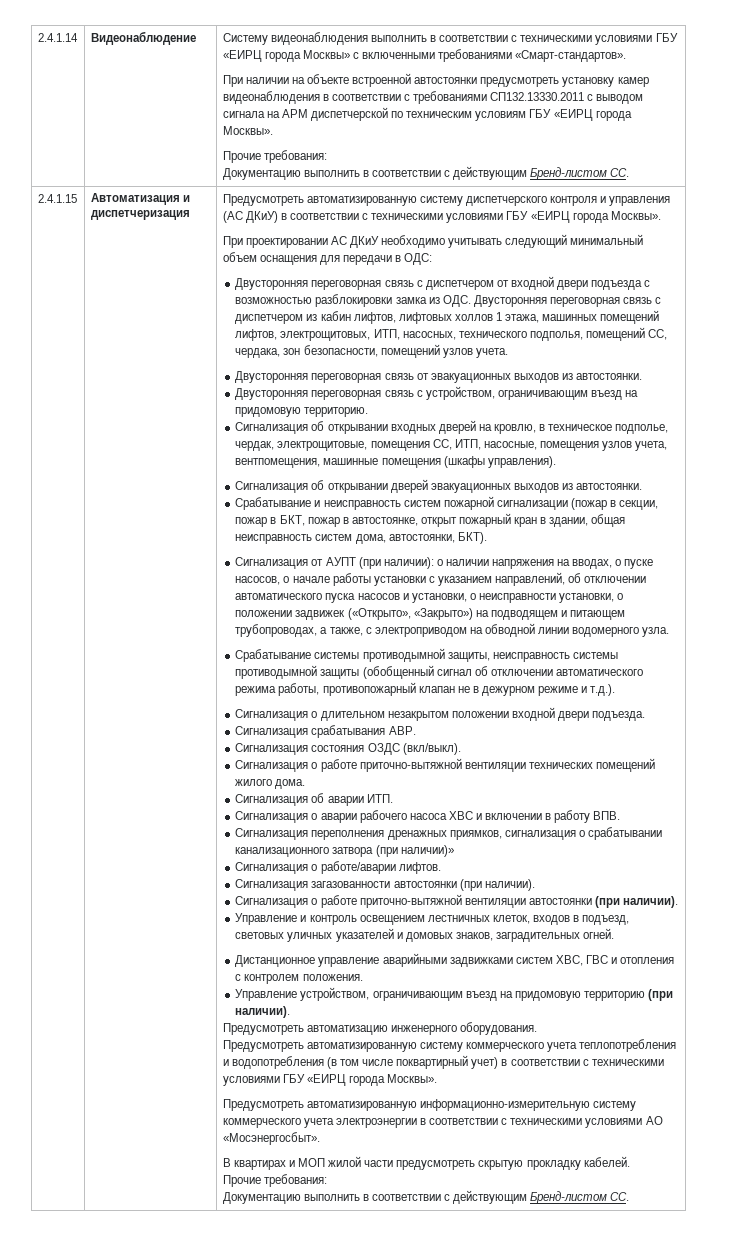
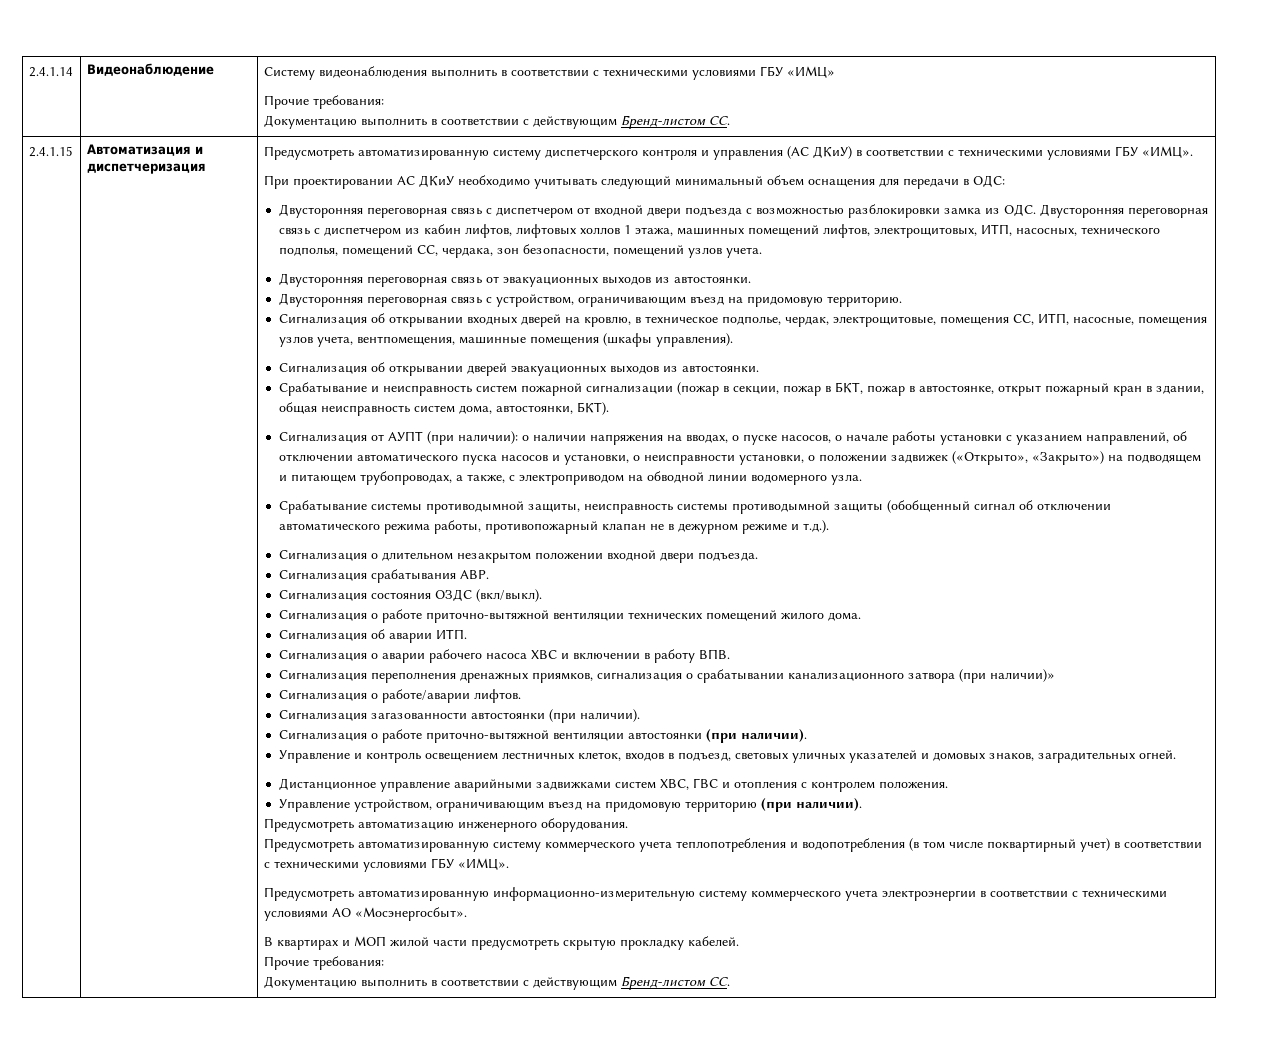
- Систему видеонаблюдения выполнить в соответствии с техническими условиями ГБУ «ЕИРЦ города Москвы» с включенными требованиями «Смарт-стандартов».
- При наличии на объекте встроенной автостоянки предусмотреть установку камер видеонаблюдения в соответствии с требованиями СП132.13330.2011 с выводом сигнала на АРМ диспетчерской по техническим условиям ГБУ «ЕИРЦ города Москвы».
+ Систему видеонаблюдения выполнить в соответствии с техническими условиями ГБУ «ИМЦ»
- Предусмотреть автоматизированную систему диспетчерского контроля и управления (АС ДКиУ) в соответствии с техническими условиями ГБУ «ЕИРЦ города Москвы».
+ Предусмотреть автоматизированную систему диспетчерского контроля и управления (АС ДКиУ) в соответствии с техническими условиями ГБУ «ИМЦ».
- Предусмотреть автоматизированную систему коммерческого учета теплопотребления и водопотребления (в том числе поквартирный учет) в соответствии с техническими условиями ГБУ «ЕИРЦ города Москвы».
+ Предусмотреть автоматизированную систему коммерческого учета теплопотребления и водопотребления (в том числе поквартирный учет) в соответствии с техническими условиями ГБУ «ИМЦ».

